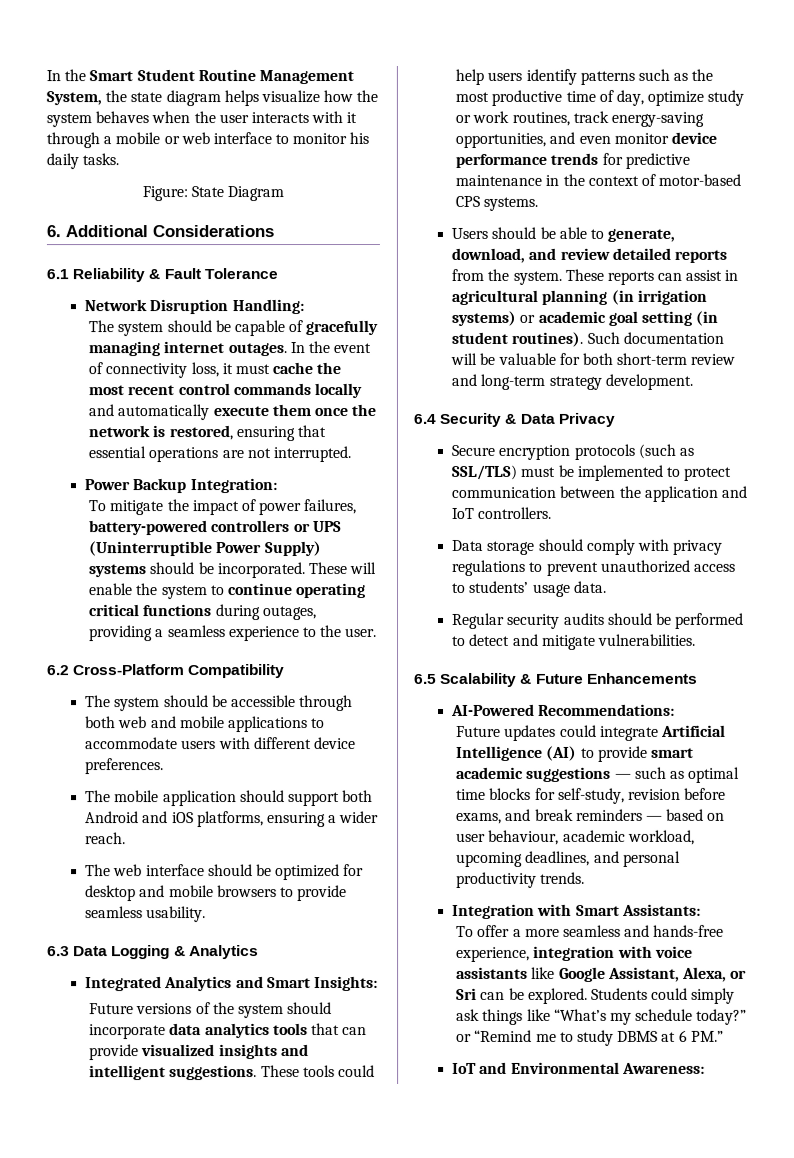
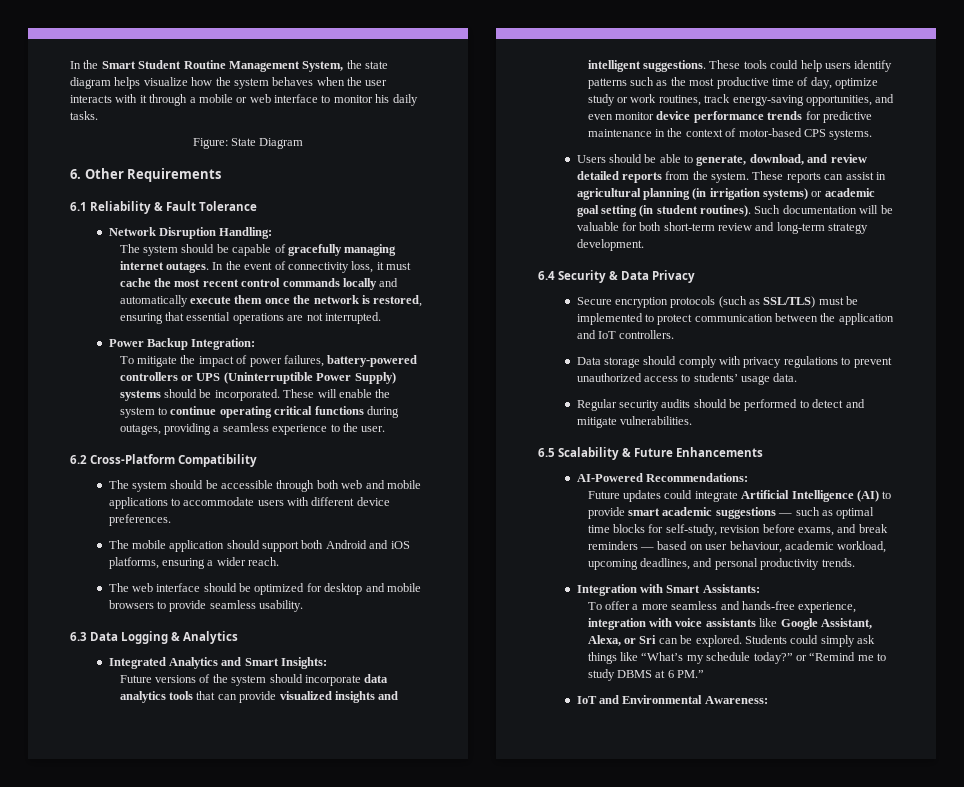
- 6. Additional Considerations
+ 6. Other Requirements

